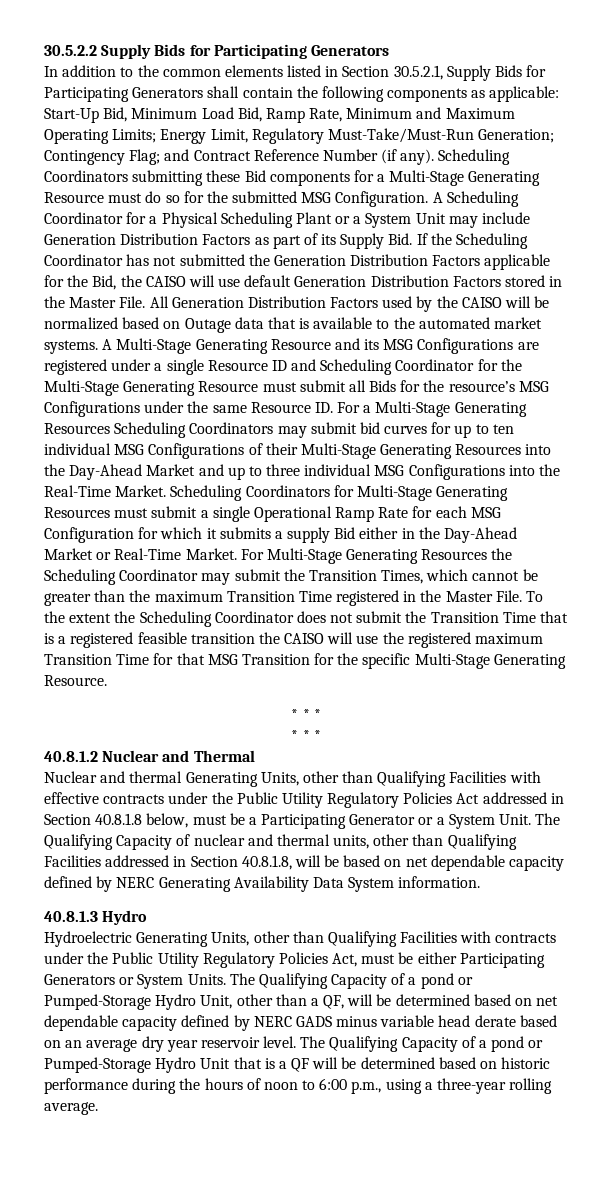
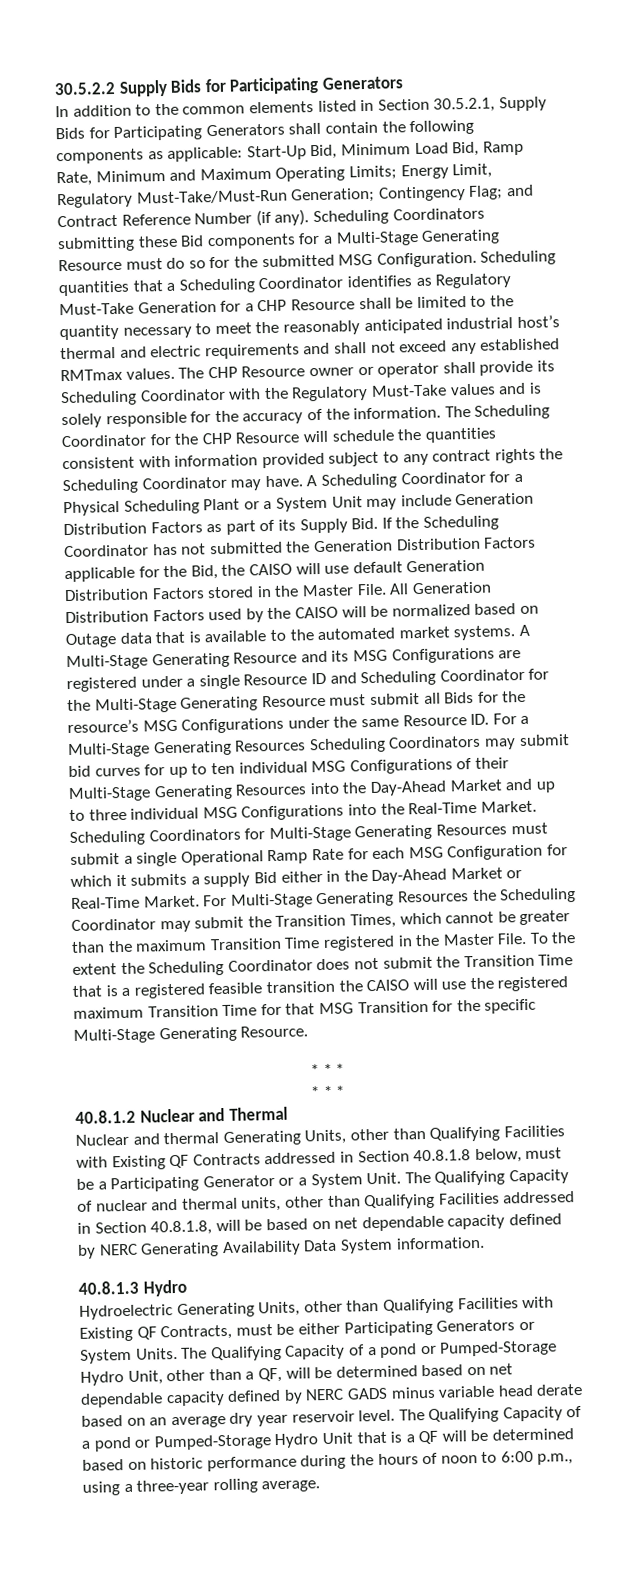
+ Scheduling quantities that a Scheduling Coordinator identifies as Regulatory Must-Take Generation for a CHP Resource shall be limited to the quantity necessary to meet the reasonably anticipated industrial host’s thermal and electric requirements and shall not exceed any established RMTmax values. The CHP Resource owner or operator shall provide its Scheduling Coordinator with the Regulatory Must-Take values and is solely responsible for the accuracy of the information. The Scheduling Coordinator for the CHP Resource will schedule the quantities consistent with information provided subject to any contract rights the Scheduling Coordinator may have.
- Nuclear and thermal Generating Units, other than Qualifying Facilities with effective contracts under the Public Utility Regulatory Policies Act addressed in Section 40.8.1.8 below, must be a Participating Generator or a System Unit.
+ Nuclear and thermal Generating Units, other than Qualifying Facilities with Existing QF Contracts addressed in Section 40.8.1.8 below, must be a Participating Generator or a System Unit.
- Hydroelectric Generating Units, other than Qualifying Facilities with contracts under the Public Utility Regulatory Policies Act, must be either Participating Generators or System Units.
+ Hydroelectric Generating Units, other than Qualifying Facilities with Existing QF Contracts, must be either Participating Generators or System Units.

